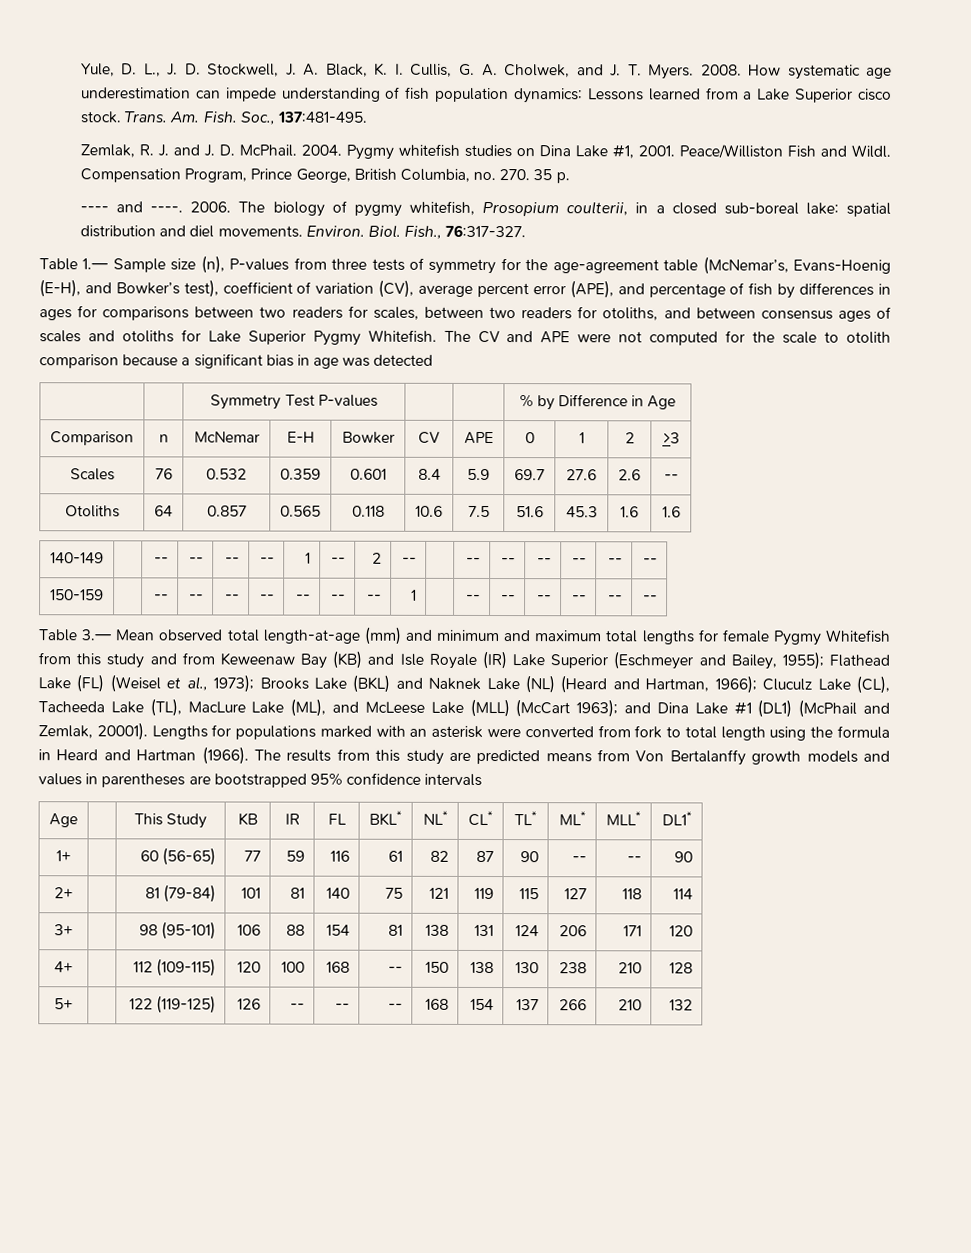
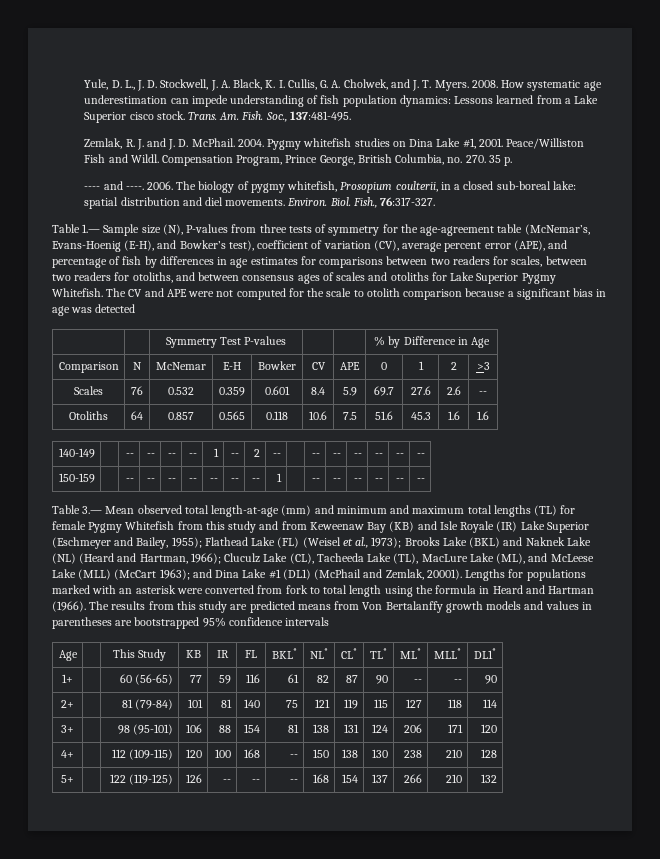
- Table 1.— Sample size (n), P-values from three tests of symmetry for the age-agreement table (McNemar’s, Evans-Hoenig (E-H), and Bowker’s test), coefficient of variation (CV), average percent error (APE), and percentage of fish by differences in ages for comparisons between two readers for scales, between two readers for otoliths, and between consensus ages of scales and otoliths for Lake Superior Pygmy Whitefish.
+ Table 1.— Sample size (N), P-values from three tests of symmetry for the age-agreement table (McNemar’s, Evans-Hoenig (E-H), and Bowker’s test), coefficient of variation (CV), average percent error (APE), and percentage of fish by differences in age estimates for comparisons between two readers for scales, between two readers for otoliths, and between consensus ages of scales and otoliths for Lake Superior Pygmy Whitefish.
- Comparison | n | McNemar | E-H | Bowker | CV | APE | 0 | 1 | 2 | >3
+ Comparison | N | McNemar | E-H | Bowker | CV | APE | 0 | 1 | 2 | >3
- Table 3.— Mean observed total length-at-age (mm) and minimum and maximum total lengths for female Pygmy Whitefish from this study and from Keweenaw Bay (KB) and Isle Royale (IR) Lake Superior (Eschmeyer and Bailey, 1955);
+ Table 3.— Mean observed total length-at-age (mm) and minimum and maximum total lengths (TL) for female Pygmy Whitefish from this study and from Keweenaw Bay (KB) and Isle Royale (IR) Lake Superior (Eschmeyer and Bailey, 1955);

